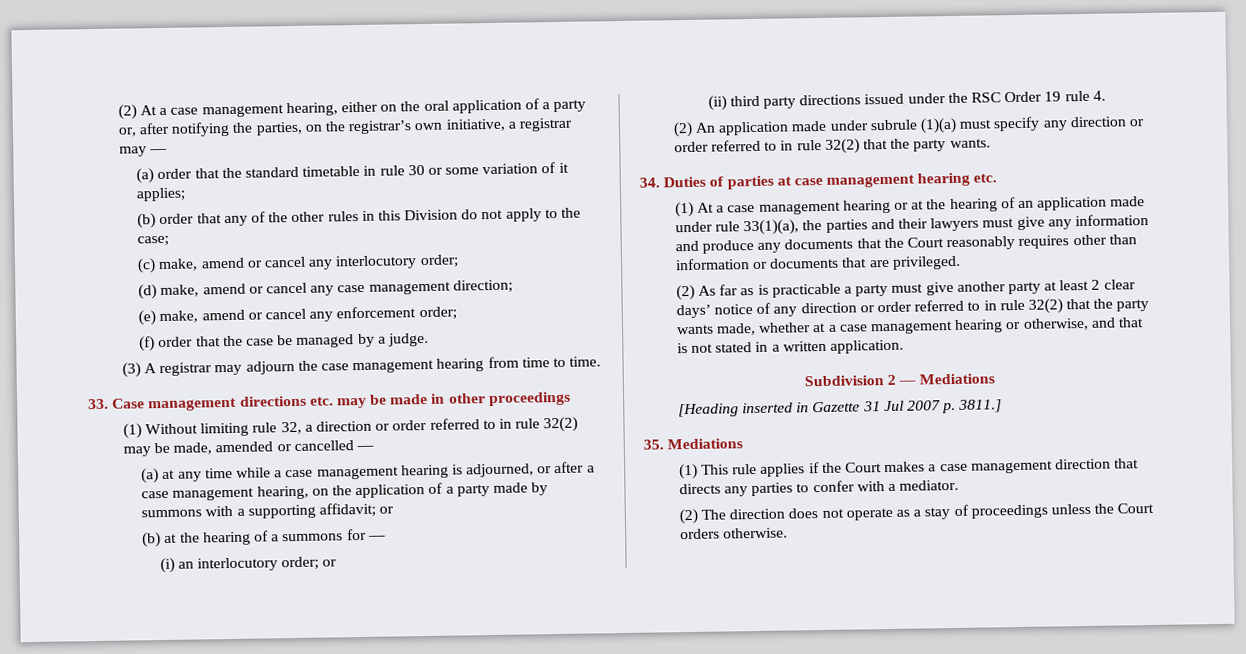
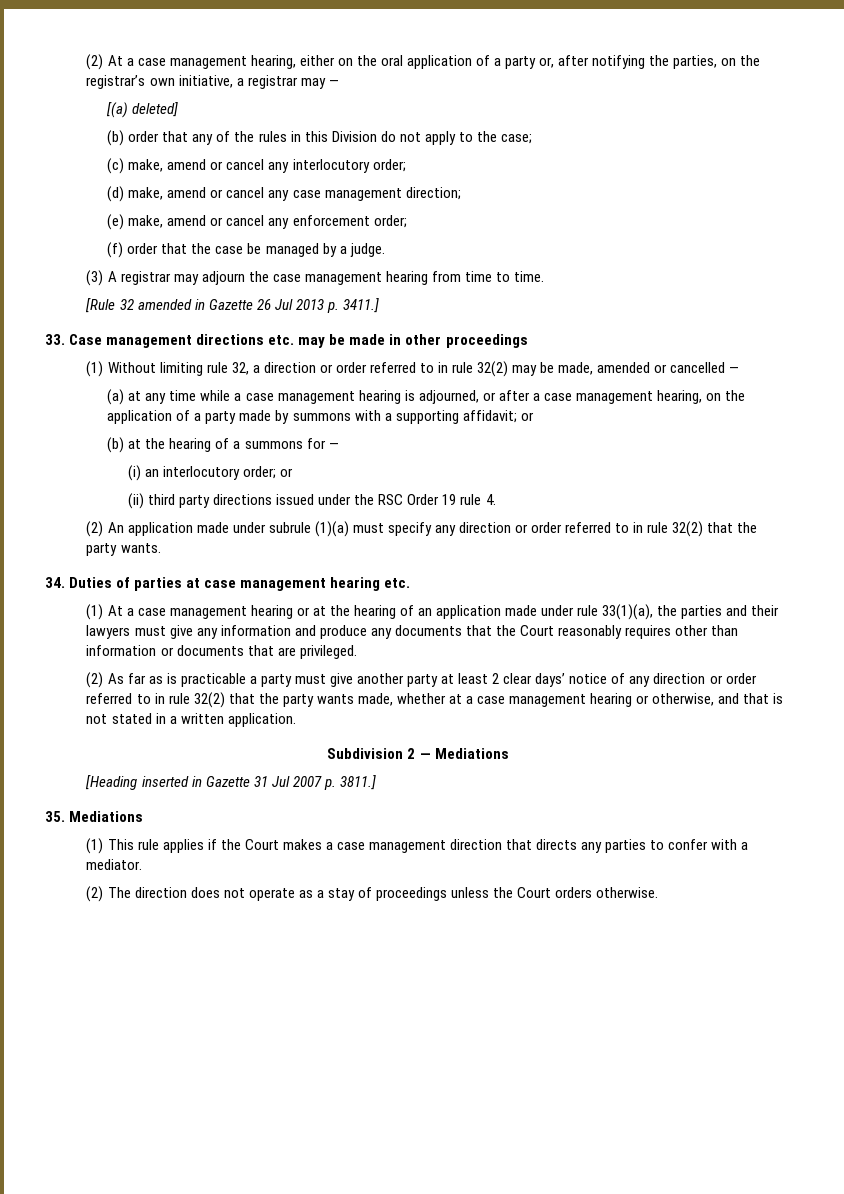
- (a) order that the standard timetable in rule 30 or some variation of it applies;
+ [(a) deleted]
- (b) order that any of the other rules in this Division do not apply to the case;
+ (b) order that any of the rules in this Division do not apply to the case;
+ [Rule 32 amended in Gazette 26 Jul 2013 p. 3411.]

